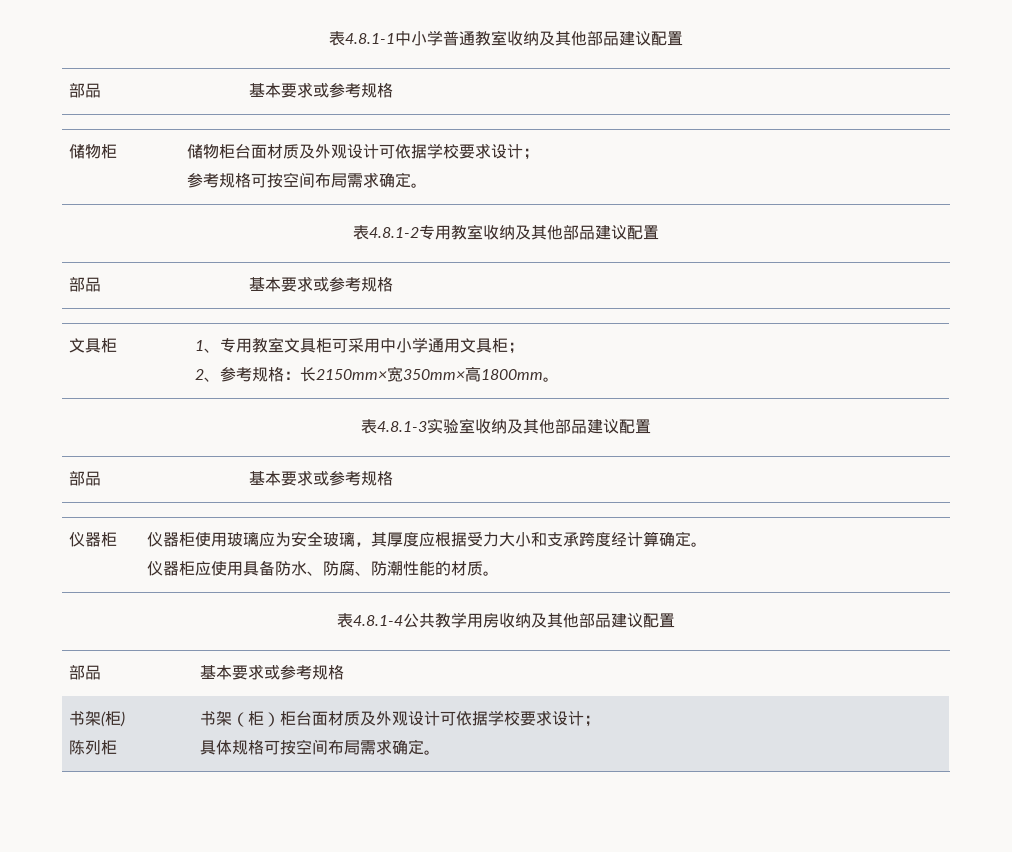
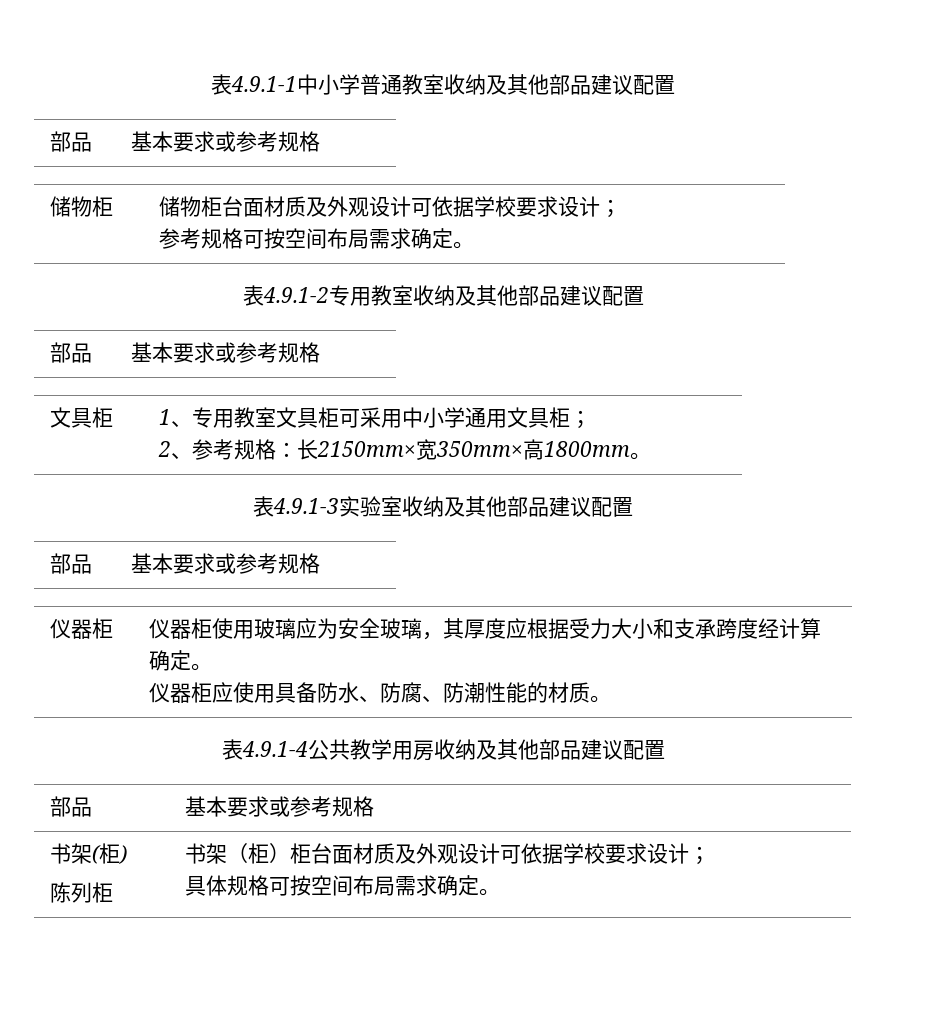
- 表4.8.1-1中小学普通教室收纳及其他部品建议配置
+ 表4.9.1-1中小学普通教室收纳及其他部品建议配置
- 表4.8.1-2专用教室收纳及其他部品建议配置
+ 表4.9.1-2专用教室收纳及其他部品建议配置
- 表4.8.1-3实验室收纳及其他部品建议配置
+ 表4.9.1-3实验室收纳及其他部品建议配置
- 表4.8.1-4公共教学用房收纳及其他部品建议配置
+ 表4.9.1-4公共教学用房收纳及其他部品建议配置

